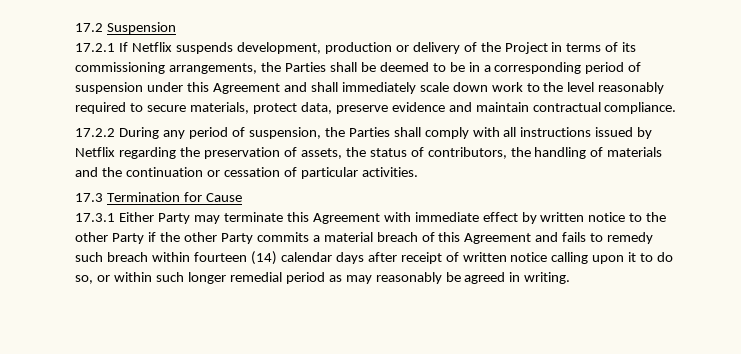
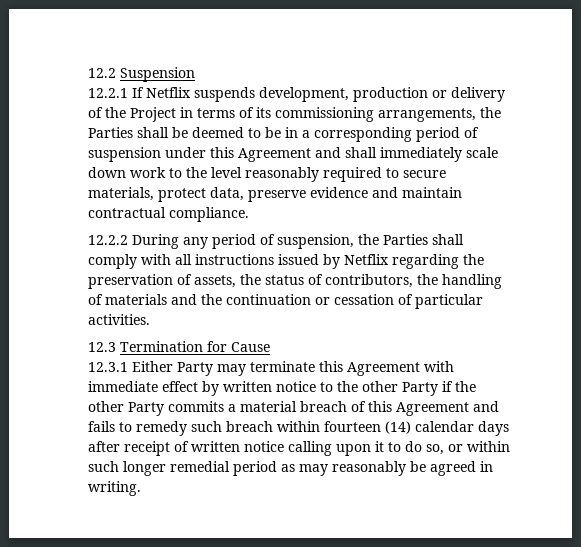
- 17.2 Suspension
+ 12.2 Suspension
- 17.2.1 If Netflix suspends development, production or delivery of the Project in terms of its commissioning arrangements, the Parties shall be deemed to be in a corresponding period of suspension under this Agreement and shall immediately scale down work to the level reasonably required to secure materials, protect data, preserve evidence and maintain contractual compliance.
+ 12.2.1 If Netflix suspends development, production or delivery of the Project in terms of its commissioning arrangements, the Parties shall be deemed to be in a corresponding period of suspension under this Agreement and shall immediately scale down work to the level reasonably required to secure materials, protect data, preserve evidence and maintain contractual compliance.
- 17.2.2 During any period of suspension, the Parties shall comply with all instructions issued by Netflix regarding the preservation of assets, the status of contributors, the handling of materials and the continuation or cessation of particular activities.
+ 12.2.2 During any period of suspension, the Parties shall comply with all instructions issued by Netflix regarding the preservation of assets, the status of contributors, the handling of materials and the continuation or cessation of particular activities.
- 17.3 Termination for Cause
+ 12.3 Termination for Cause
- 17.3.1 Either Party may terminate this Agreement with immediate effect by written notice to the other Party if the other Party commits a material breach of this Agreement and fails to remedy such breach within fourteen (14) calendar days after receipt of written notice calling upon it to do so, or within such longer remedial period as may reasonably be agreed in writing.
+ 12.3.1 Either Party may terminate this Agreement with immediate effect by written notice to the other Party if the other Party commits a material breach of this Agreement and fails to remedy such breach within fourteen (14) calendar days after receipt of written notice calling upon it to do so, or within such longer remedial period as may reasonably be agreed in writing.

